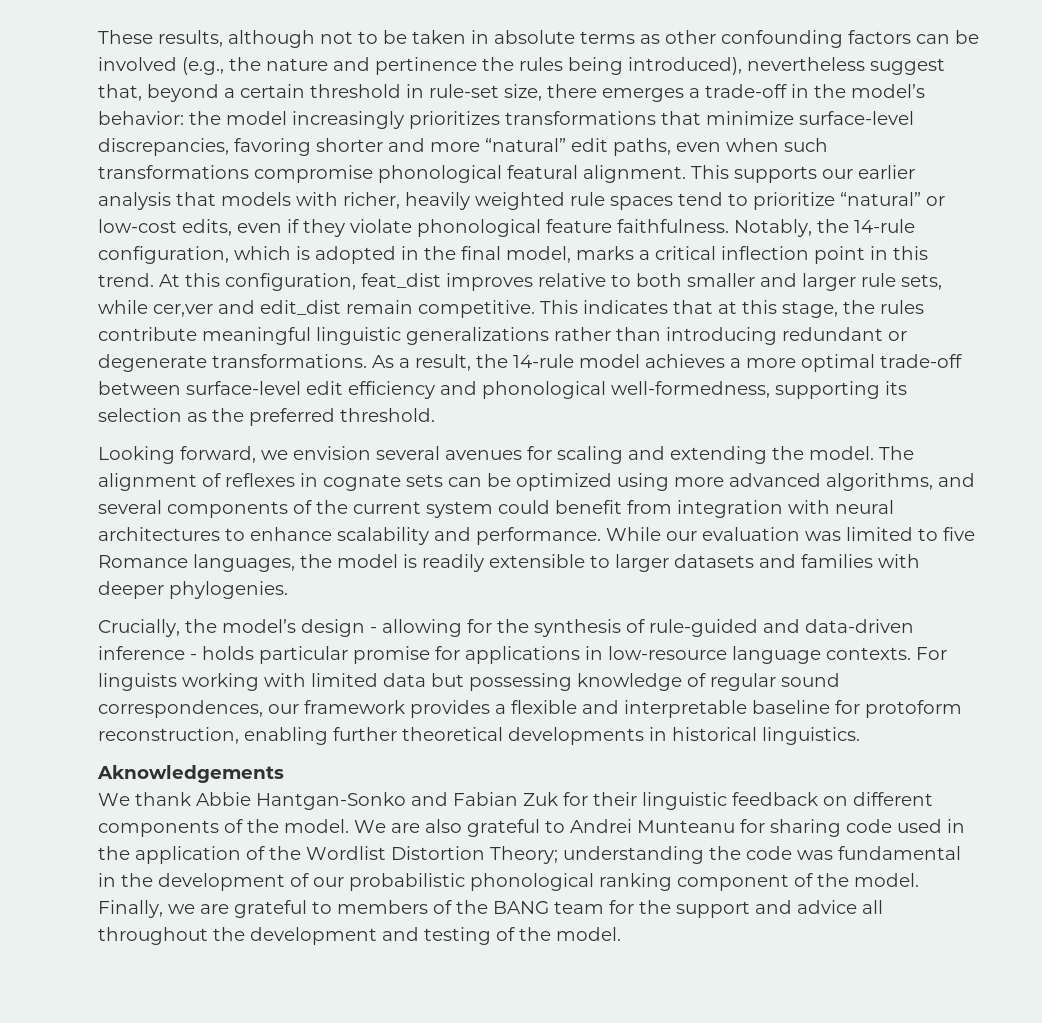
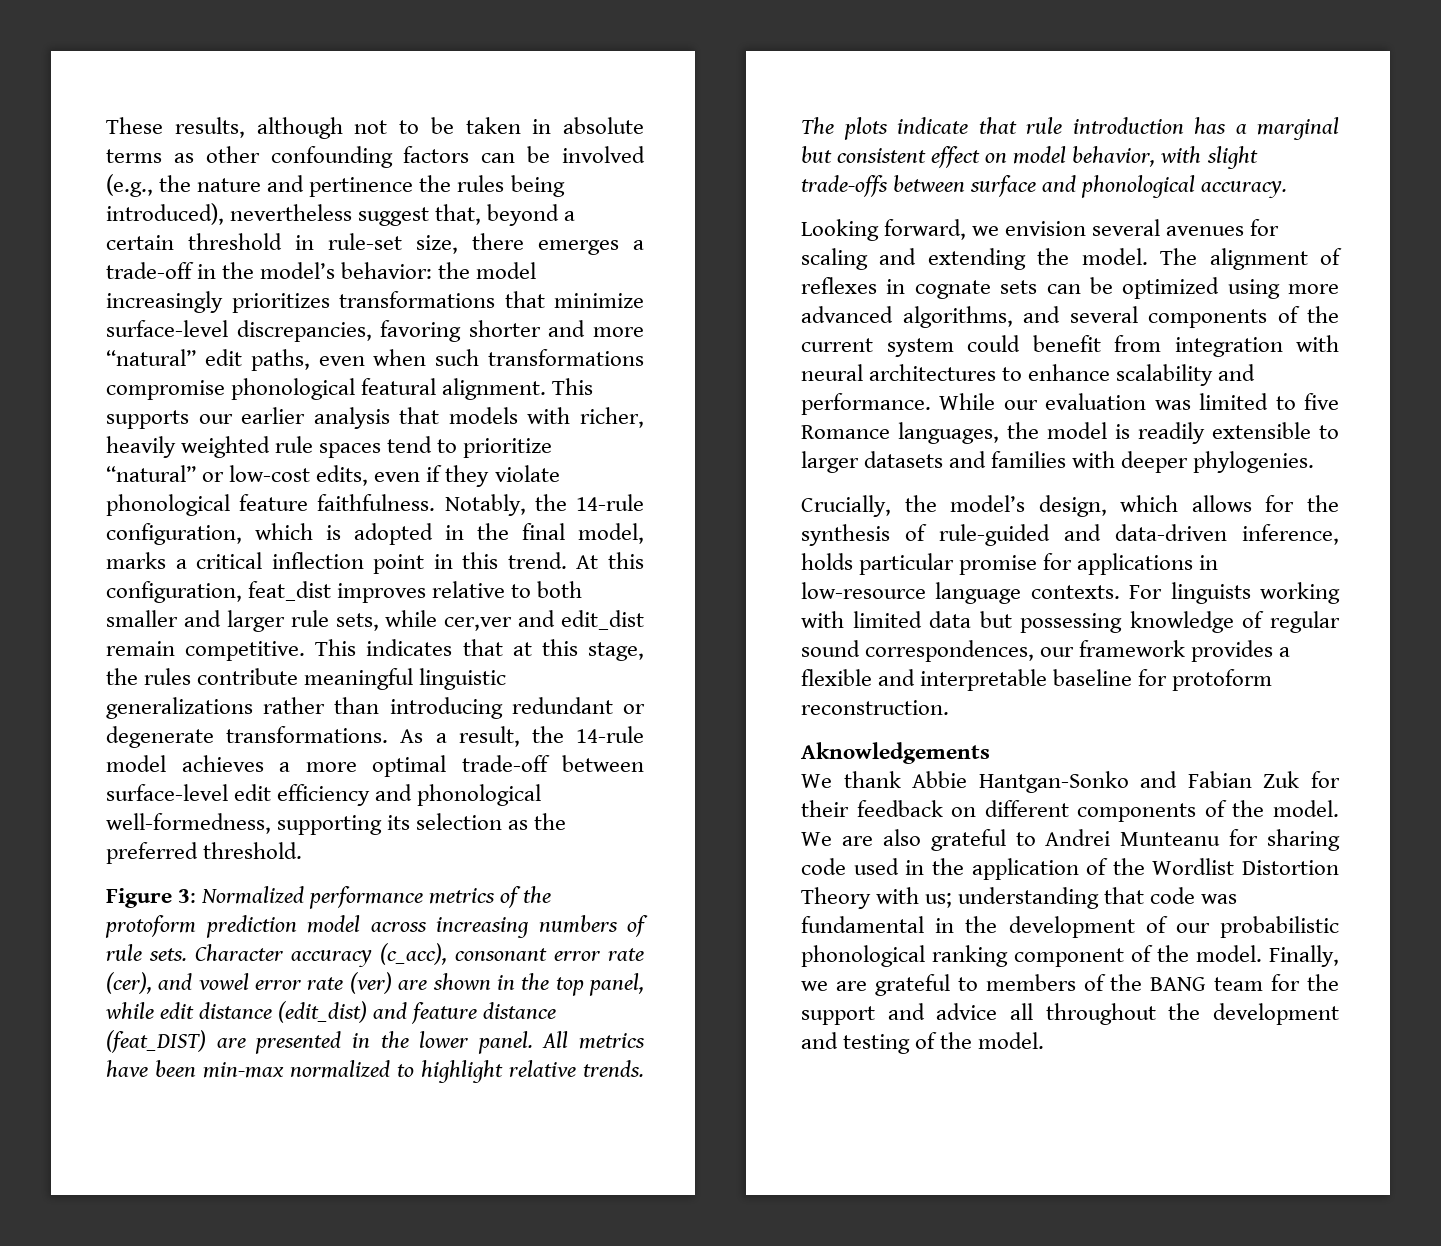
+ Figure 3: Normalized performance metrics of the protoform prediction model across increasing numbers of rule sets. Character accuracy (c_acc), consonant error rate (cer), and vowel error rate (ver) are shown in the top panel, while edit distance (edit_dist) and feature distance (feat_DIST) are presented in the lower panel. All metrics have been min-max normalized to highlight relative trends. The plots indicate that rule introduction has a marginal but consistent effect on model behavior, with slight trade-offs between surface and phonological accuracy.
- Crucially, the model’s design - allowing for the synthesis of rule-guided and data-driven inference - holds particular promise for applications in low-resource language contexts.
+ Crucially, the model’s design, which allows for the synthesis of rule-guided and data-driven inference, holds particular promise for applications in low-resource language contexts.
- For linguists working with limited data but possessing knowledge of regular sound correspondences, our framework provides a flexible and interpretable baseline for protoform reconstruction, enabling further theoretical developments in historical linguistics.
+ For linguists working with limited data but possessing knowledge of regular sound correspondences, our framework provides a flexible and interpretable baseline for protoform reconstruction.
- We thank Abbie Hantgan-Sonko and Fabian Zuk for their linguistic feedback on different components of the model.
+ We thank Abbie Hantgan-Sonko and Fabian Zuk for their feedback on different components of the model.
- We are also grateful to Andrei Munteanu for sharing code used in the application of the Wordlist Distortion Theory; understanding the code was fundamental in the development of our probabilistic phonological ranking component of the model.
+ We are also grateful to Andrei Munteanu for sharing code used in the application of the Wordlist Distortion Theory with us; understanding that code was fundamental in the development of our probabilistic phonological ranking component of the model.

